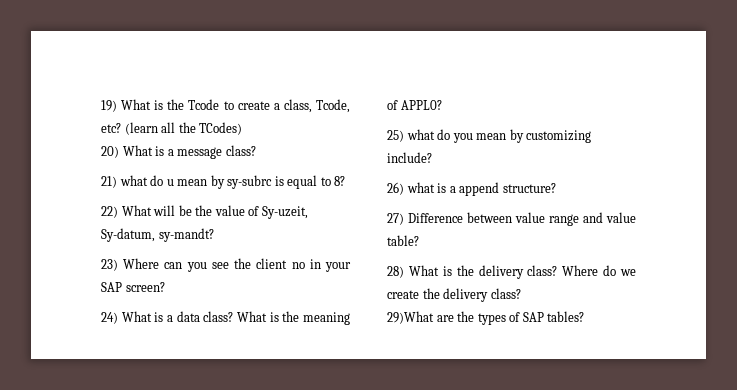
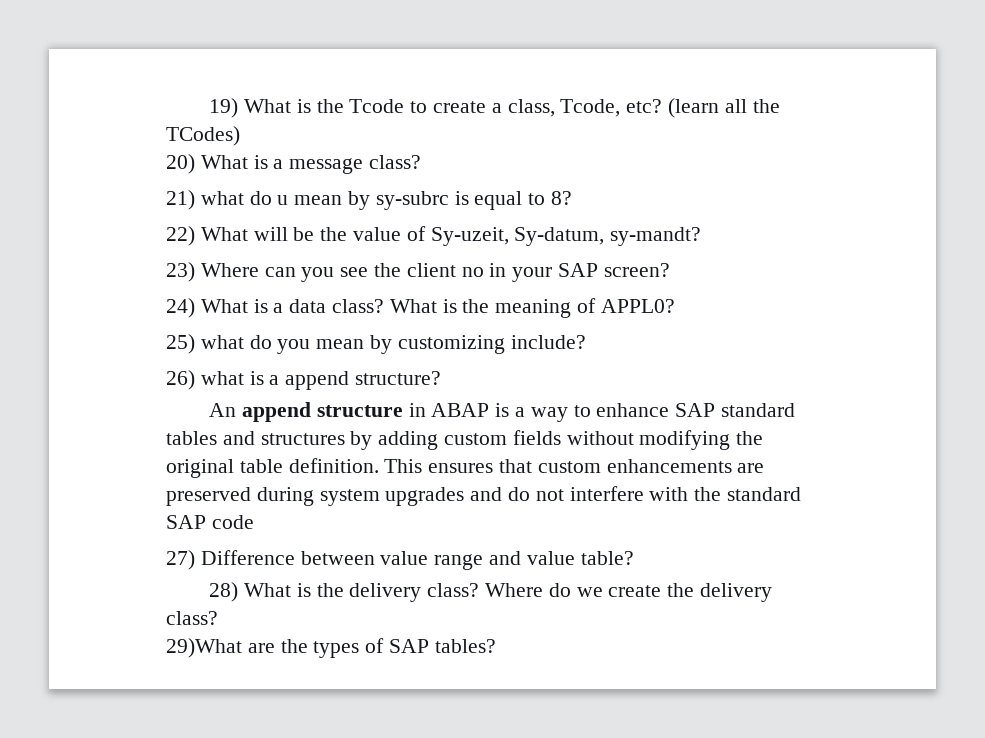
+ An append structure in ABAP is a way to enhance SAP standard tables and structures by adding custom fields without modifying the original table definition. This ensures that custom enhancements are preserved during system upgrades and do not interfere with the standard SAP code

